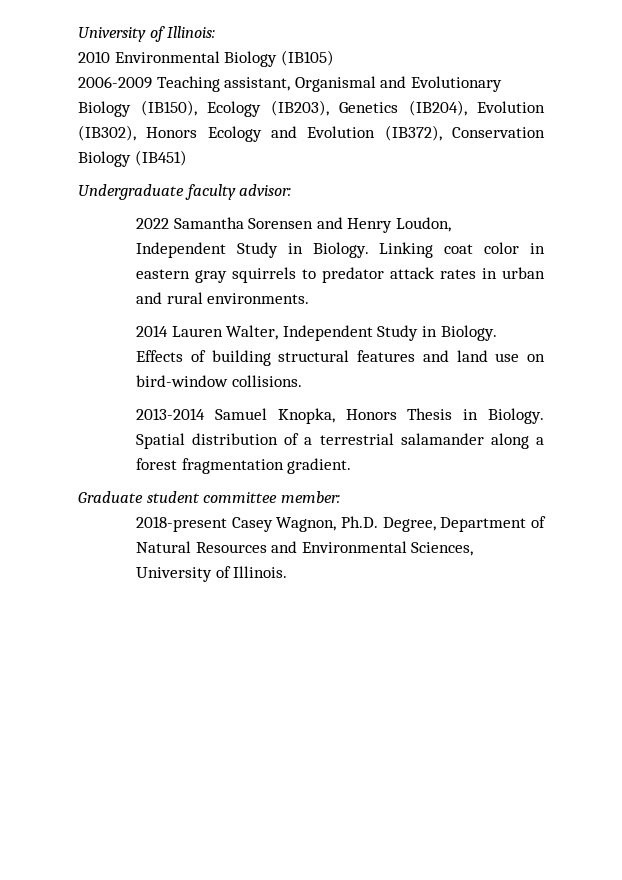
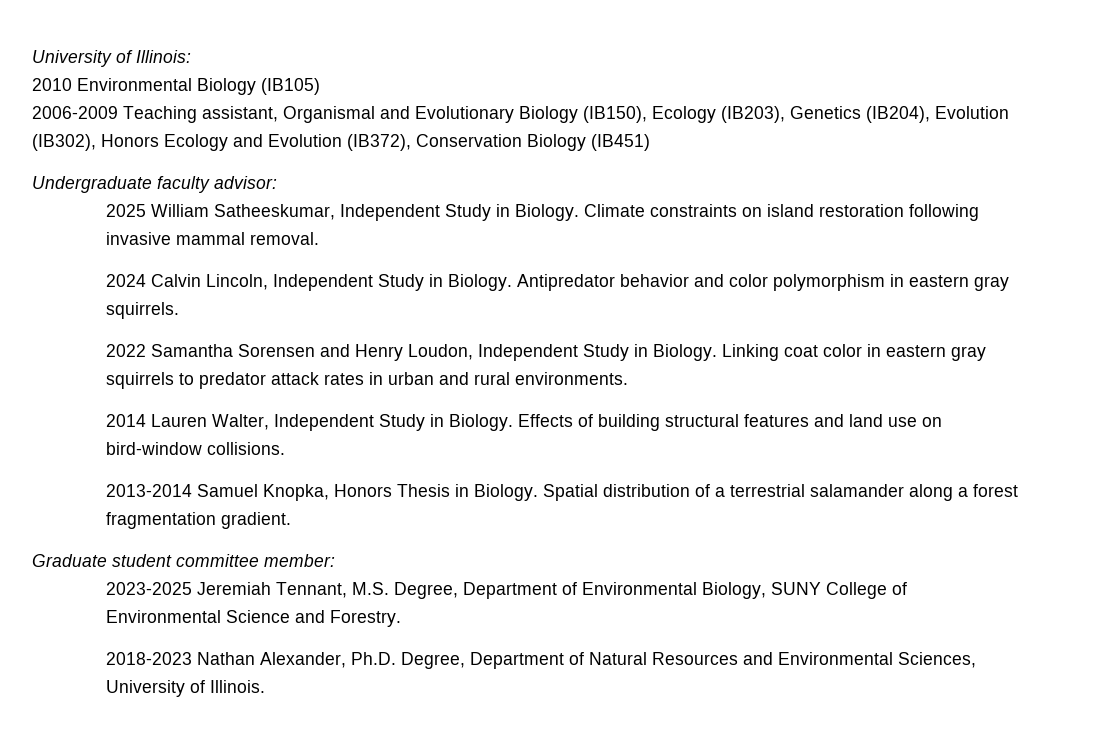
+ 2025 William Satheeskumar, Independent Study in Biology. Climate constraints on island restoration following invasive mammal removal.
+ 2024 Calvin Lincoln, Independent Study in Biology. Antipredator behavior and color polymorphism in eastern gray squirrels.
- 2018-present Casey Wagnon, Ph.D. Degree, Department of Natural Resources and Environmental Sciences, University of Illinois.
+ 2023-2025 Jeremiah Tennant, M.S. Degree, Department of Environmental Biology, SUNY College of Environmental Science and Forestry.
+ 2018-2023 Nathan Alexander, Ph.D. Degree, Department of Natural Resources and Environmental Sciences, University of Illinois.

